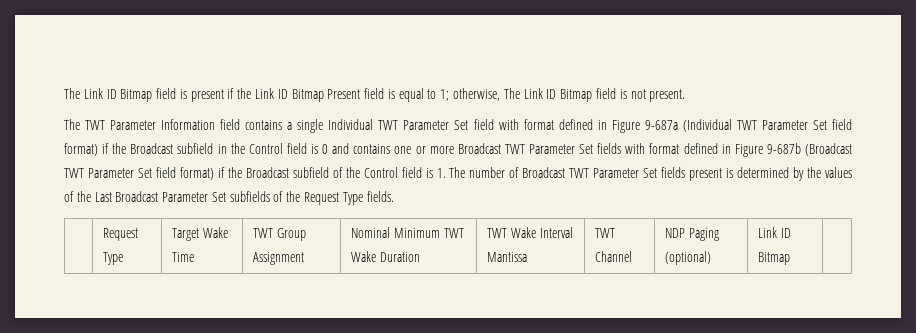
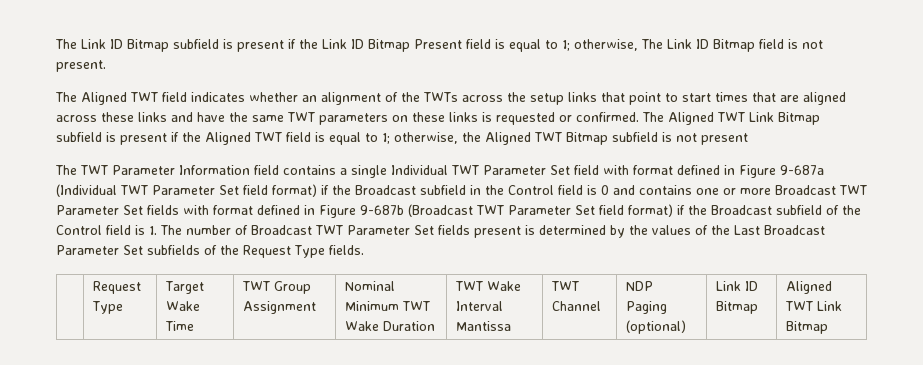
- The Link ID Bitmap field is present if the Link ID Bitmap Present field is equal to 1; otherwise, The Link ID Bitmap field is not present.
+ The Link ID Bitmap subfield is present if the Link ID Bitmap Present field is equal to 1; otherwise, The Link ID Bitmap field is not present.
+ The Aligned TWT field indicates whether an alignment of the TWTs across the setup links that point to start times that are aligned across these links and have the same TWT parameters on these links is requested or confirmed. The Aligned TWT Link Bitmap subfield is present if the Aligned TWT field is equal to 1; otherwise, the Aligned TWT Bitmap subfield is not present
- | Request Type | Target Wake Time | TWT Group Assignment | Nominal Minimum TWT Wake Duration | TWT Wake Interval Mantissa | TWT Channel | NDP Paging (optional) | Link ID Bitmap |
+ | Request Type | Target Wake Time | TWT Group Assignment | Nominal Minimum TWT Wake Duration | TWT Wake Interval Mantissa | TWT Channel | NDP Paging (optional) | Link ID Bitmap | Aligned TWT Link Bitmap

